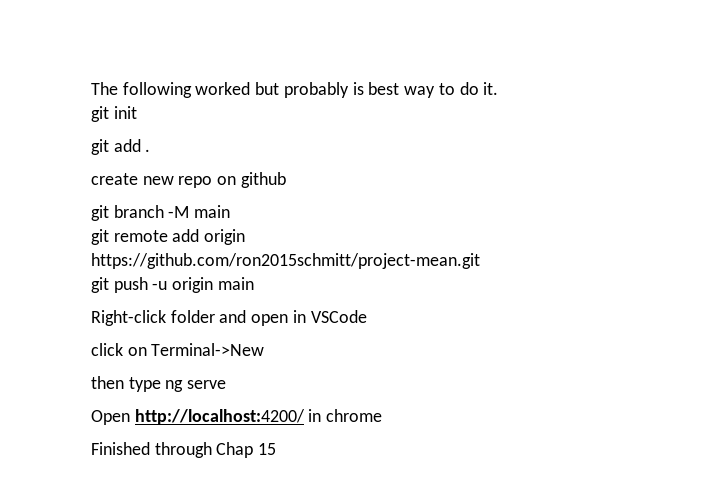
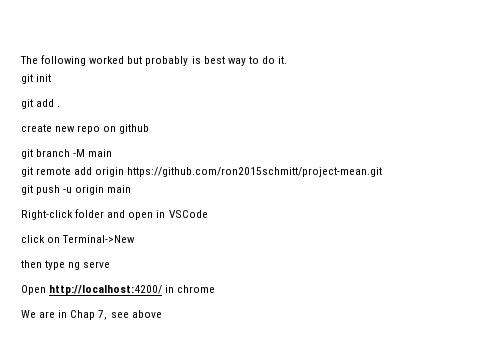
- Finished through Chap 15
+ We are in Chap 7, see above

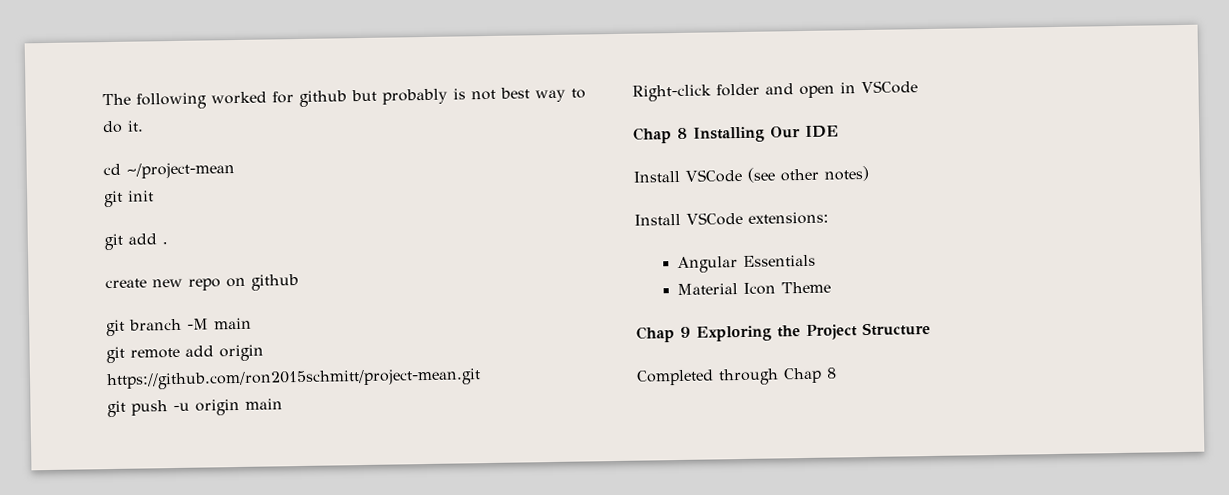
- The following worked but probably is best way to do it.
+ The following worked for github but probably is not best way to do it.
+ cd ~/project-mean
- click on Terminal->New
- then type ng serve
- Open http://localhost:4200/ in chrome
- We are in Chap 7, see above
+ Chap 8 Installing Our IDE
+ Install VSCode (see other notes)
+ Install VSCode extensions:
+ Angular Essentials
+ Material Icon Theme
+ Chap 9 Exploring the Project Structure
+ Completed through Chap 8

